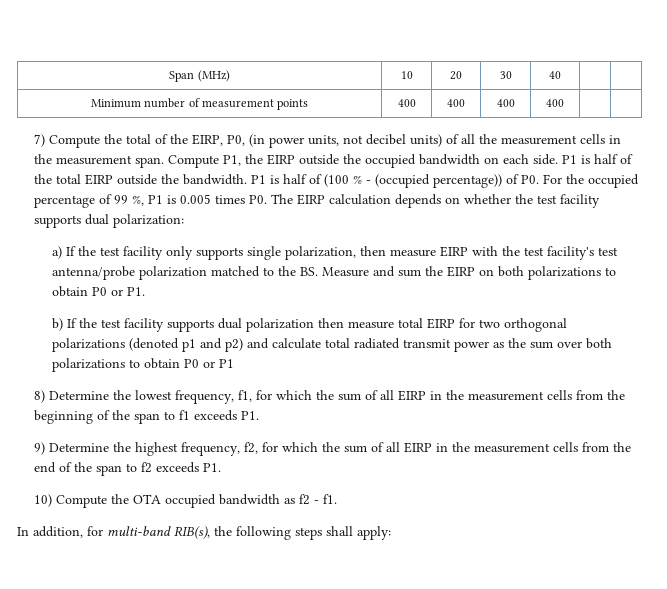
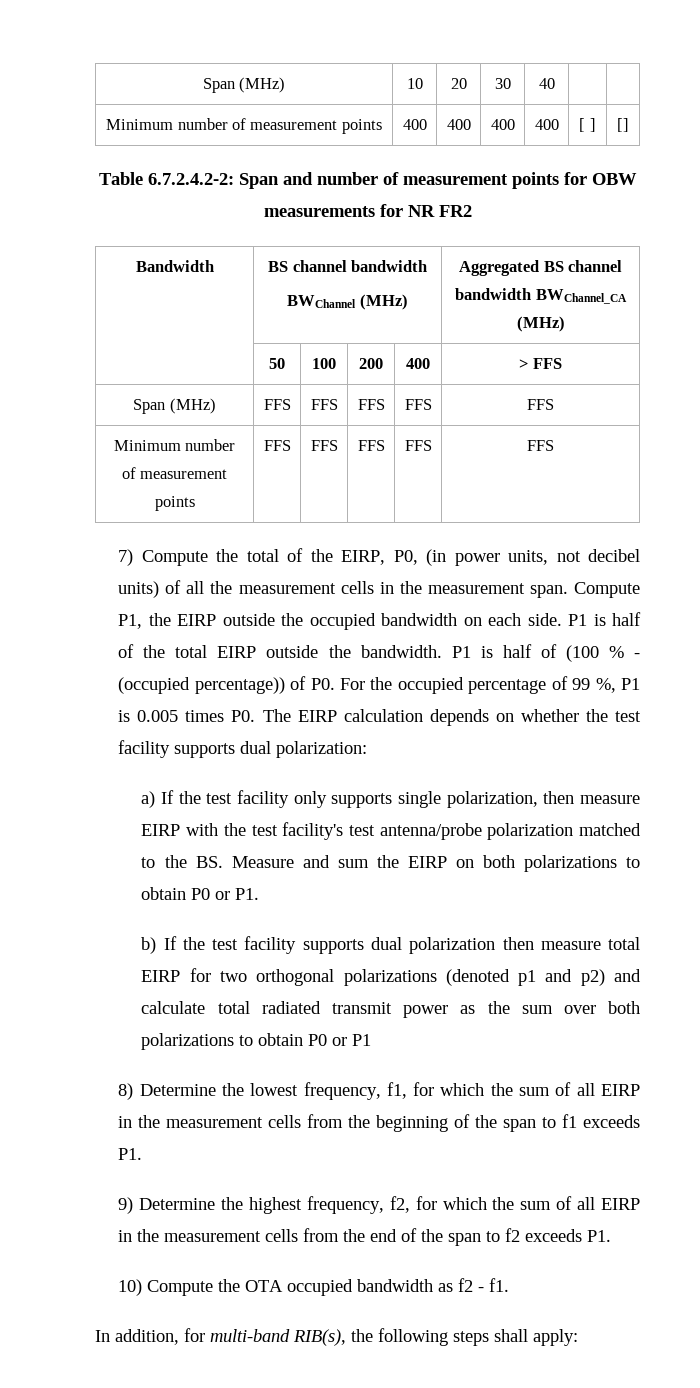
- Minimum number of measurement points | 400 | 400 | 400 | 400 | |
+ Minimum number of measurement points | 400 | 400 | 400 | 400 | [ ] | []
+ Table 6.7.2.4.2-2: Span and number of measurement points for OBW measurements for NR FR2
+ Bandwidth | BS channel bandwidth
+ BWChannel (MHz) | Aggregated BS channel bandwidth BWChannel_CA (MHz)
+ | 50 | 100 | 200 | 400 | > FFS
+ Span (MHz) | FFS | FFS | FFS | FFS | FFS
+ Minimum number of measurement points | FFS | FFS | FFS | FFS | FFS

